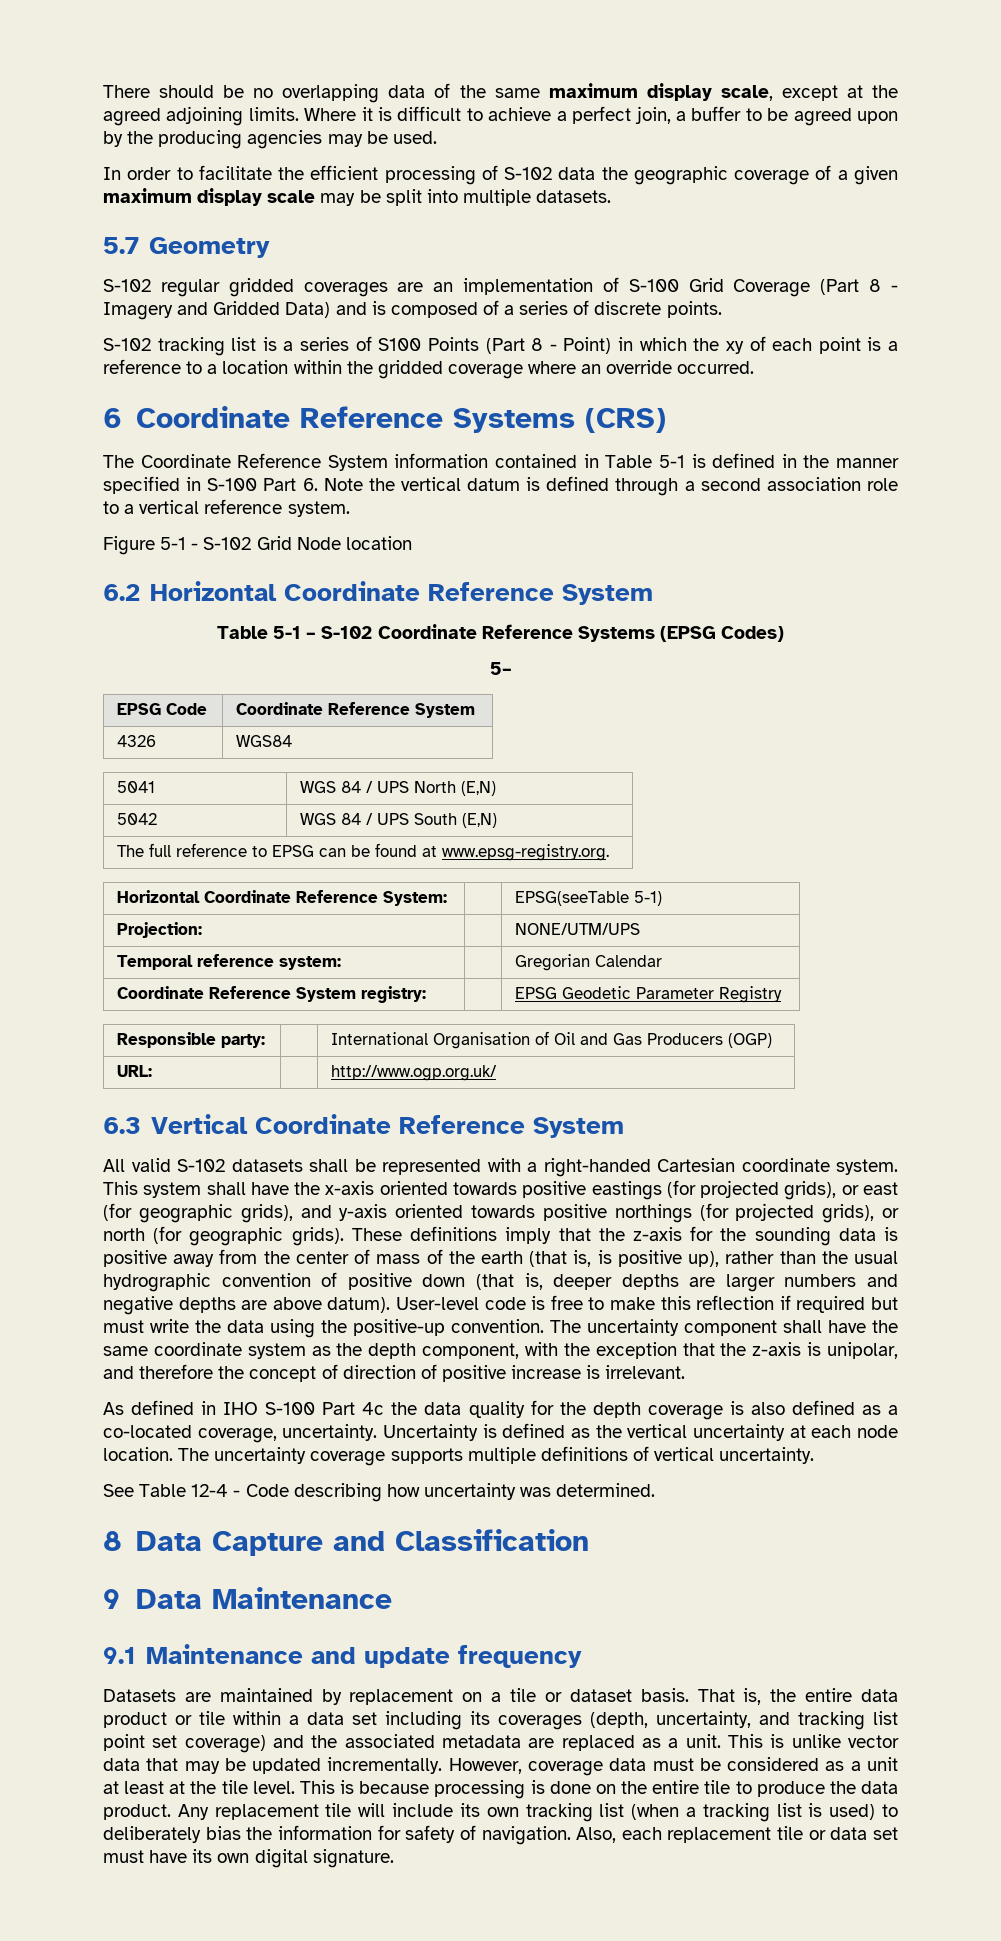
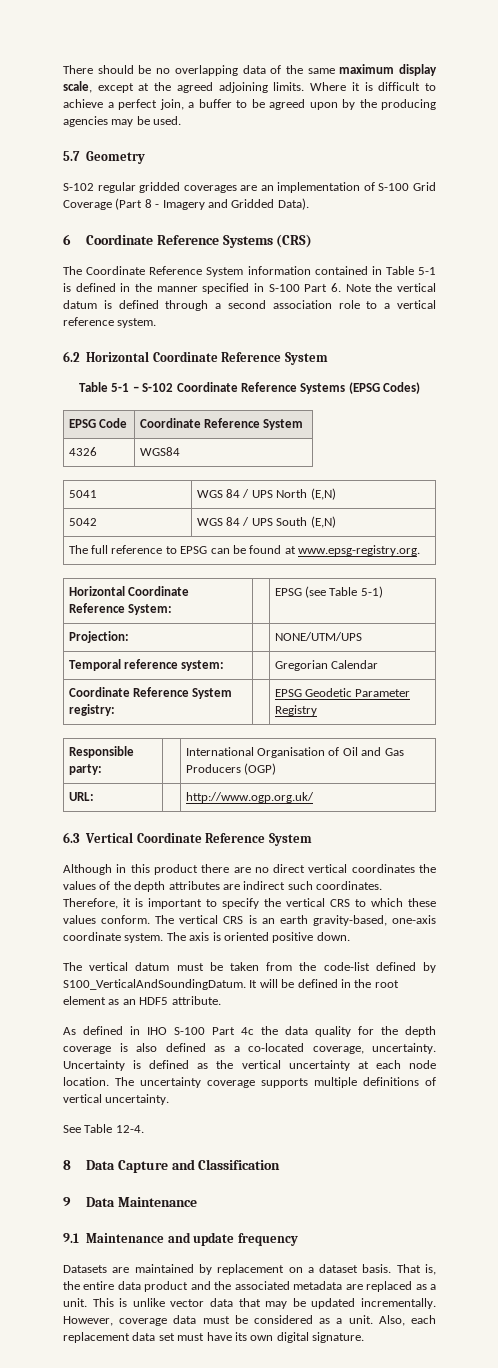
- In order to facilitate the efficient processing of S-102 data the geographic coverage of a given maximum display scale may be split into multiple datasets.
- S-102 regular gridded coverages are an implementation of S-100 Grid Coverage (Part 8 - Imagery and Gridded Data) and is composed of a series of discrete points.
- S-102 tracking list is a series of S100 Points (Part 8 - Point) in which the xy of each point is a reference to a location within the gridded coverage where an override occurred.
+ S-102 regular gridded coverages are an implementation of S-100 Grid Coverage (Part 8 - Imagery and Gridded Data).
- Figure 5-1 - S-102 Grid Node location
- 5–
- Horizontal Coordinate Reference System: | | EPSG(seeTable 5-1)
+ Horizontal Coordinate Reference System: | | EPSG (see Table 5-1)
- All valid S-102 datasets shall be represented with a right-handed Cartesian coordinate system. This system shall have the x-axis oriented towards positive eastings (for projected grids), or east (for geographic grids), and y-axis oriented towards positive northings (for projected grids), or north (for geographic grids). These definitions imply that the z-axis for the sounding data is positive away from the center of mass of the earth (that is, is positive up), rather than the usual hydrographic convention of positive down (that is, deeper depths are larger numbers and negative depths are above datum). User-level code is free to make this reflection if required but must write the data using the positive-up convention. The uncertainty component shall have the same coordinate system as the depth component, with the exception that the z-axis is unipolar, and therefore the concept of direction of positive increase is irrelevant.
+ Although in this product there are no direct vertical coordinates the values of the depth attributes are indirect such coordinates. Therefore, it is important to specify the vertical CRS to which these values conform. The vertical CRS is an earth gravity-based, one-axis coordinate system. The axis is oriented positive down.
+ The vertical datum must be taken from the code-list defined by S100_VerticalAndSoundingDatum. It will be defined in the root element as an HDF5 attribute.
- See Table 12-4 - Code describing how uncertainty was determined.
+ See Table 12-4.
- Datasets are maintained by replacement on a tile or dataset basis.
+ Datasets are maintained by replacement on a dataset basis.
- That is, the entire data product or tile within a data set including its coverages (depth, uncertainty, and tracking list point set coverage) and the associated metadata are replaced as a unit.
+ That is, the entire data product and the associated metadata are replaced as a unit.
- However, coverage data must be considered as a unit at least at the tile level. This is because processing is done on the entire tile to produce the data product. Any replacement tile will include its own tracking list (when a tracking list is used) to deliberately bias the information for safety of navigation.
+ However, coverage data must be considered as a unit.
- Also, each replacement tile or data set must have its own digital signature.
+ Also, each replacement data set must have its own digital signature.

